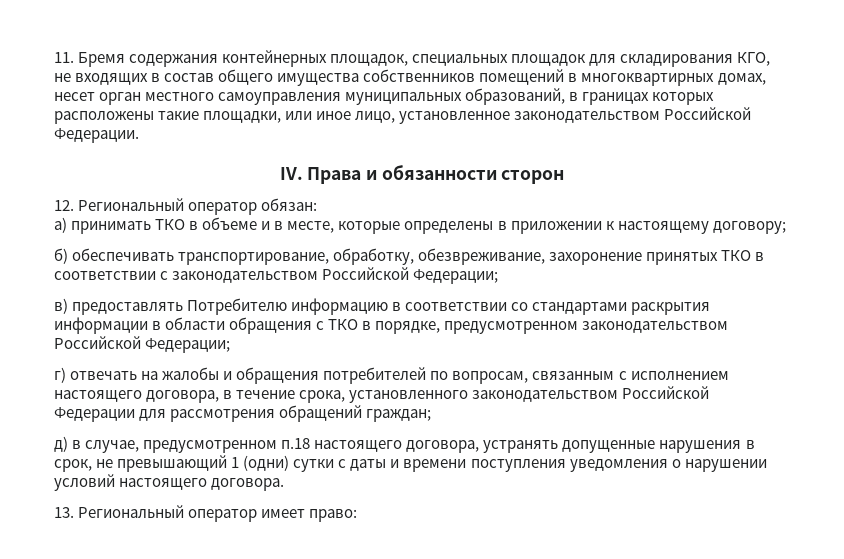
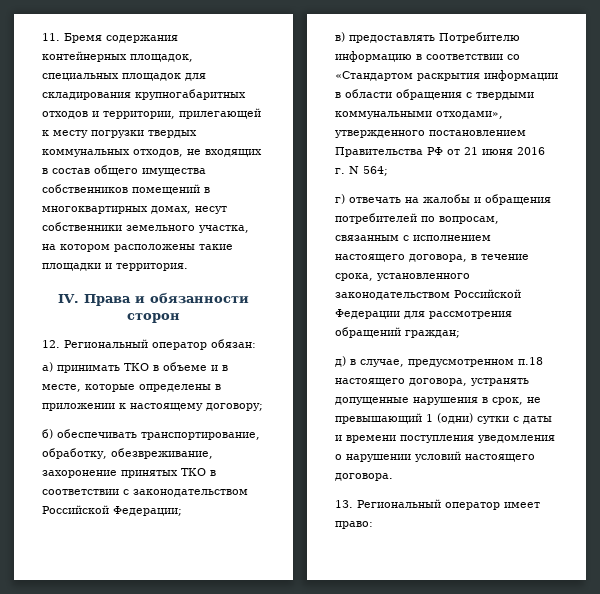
- 11. Бремя содержания контейнерных площадок, специальных площадок для складирования КГО, не входящих в состав общего имущества собственников помещений в многоквартирных домах, несет орган местного самоуправления муниципальных образований, в границах которых расположены такие площадки, или иное лицо, установленное законодательством Российской Федерации.
+ 11. Бремя содержания контейнерных площадок, специальных площадок для складирования крупногабаритных отходов и территории, прилегающей к месту погрузки твердых коммунальных отходов, не входящих в состав общего имущества собственников помещений в многоквартирных домах, несут собственники земельного участка, на котором расположены такие площадки и территория.
- в) предоставлять Потребителю информацию в соответствии со стандартами раскрытия информации в области обращения с ТКО в порядке, предусмотренном законодательством Российской Федерации;
+ в) предоставлять Потребителю информацию в соответствии со «Стандартом раскрытия информации в области обращения с твердыми коммунальными отходами», утвержденного постановлением Правительства РФ от 21 июня 2016 г. N 564;

